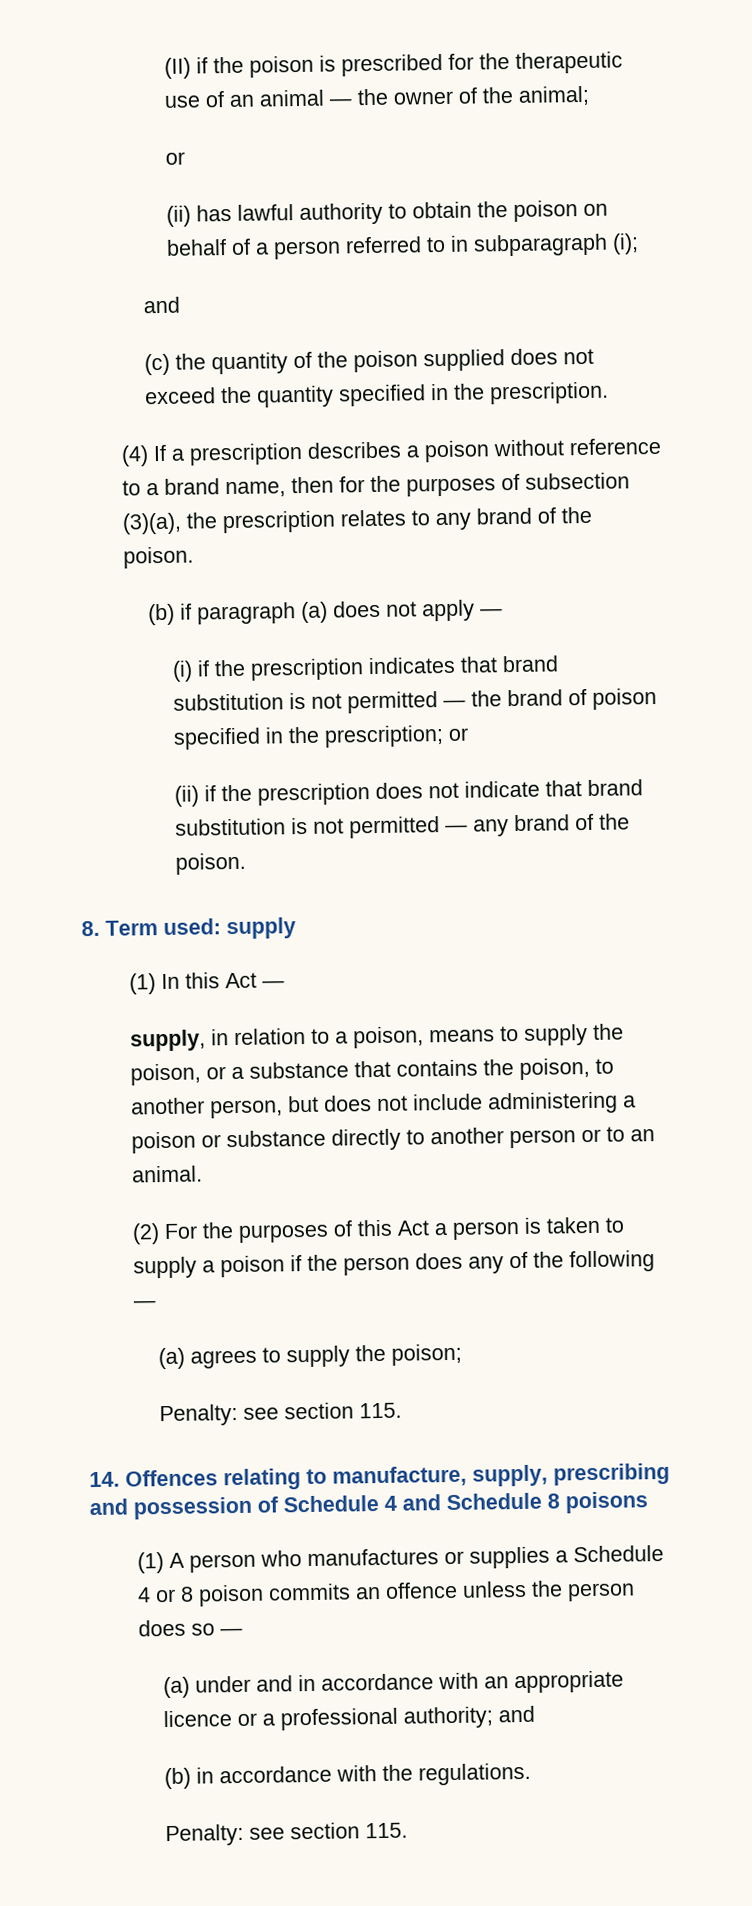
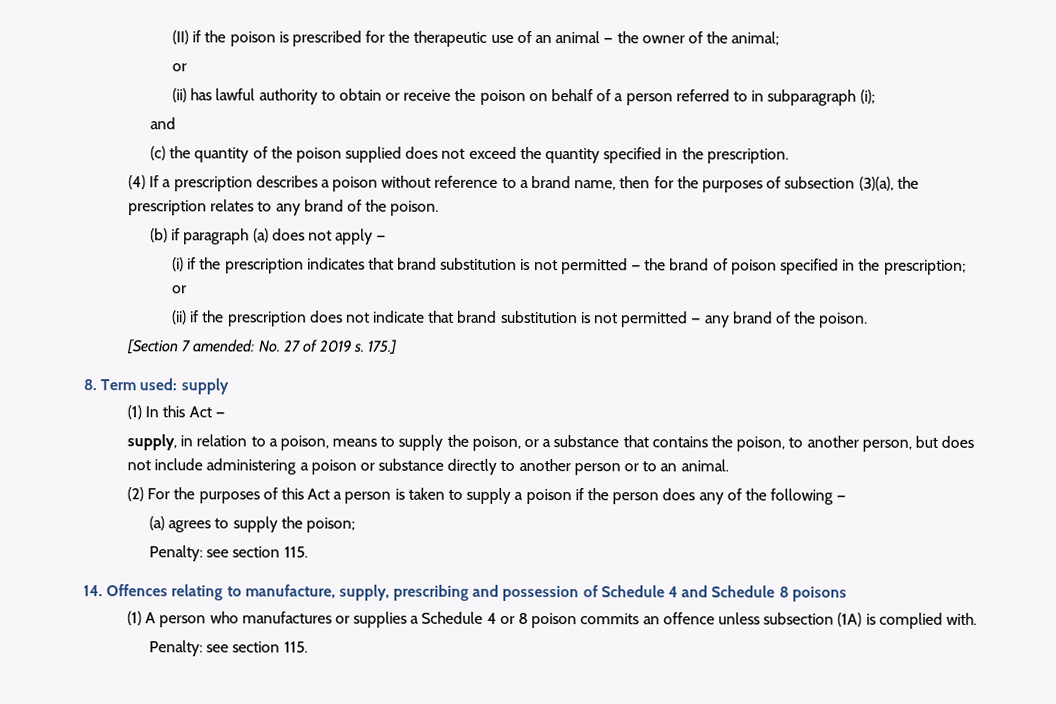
- (ii) has lawful authority to obtain the poison on behalf of a person referred to in subparagraph (i);
+ (ii) has lawful authority to obtain or receive the poison on behalf of a person referred to in subparagraph (i);
+ [Section 7 amended: No. 27 of 2019 s. 175.]
- (1) A person who manufactures or supplies a Schedule 4 or 8 poison commits an offence unless the person does so —
- (a) under and in accordance with an appropriate licence or a professional authority; and
- (b) in accordance with the regulations.
+ (1) A person who manufactures or supplies a Schedule 4 or 8 poison commits an offence unless subsection (1A) is complied with.

